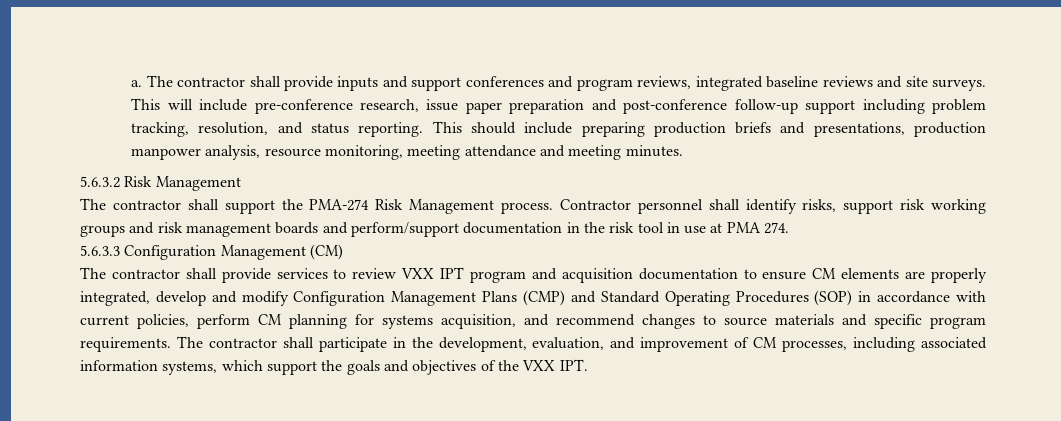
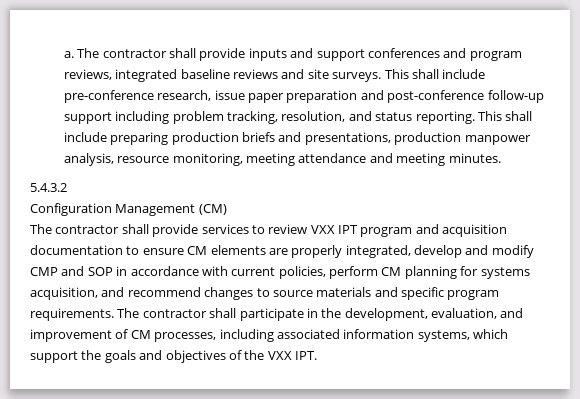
- This will include pre-conference research, issue paper preparation and post-conference follow-up support including problem tracking, resolution, and status reporting.
+ This shall include pre-conference research, issue paper preparation and post-conference follow-up support including problem tracking, resolution, and status reporting.
- This should include preparing production briefs and presentations, production manpower analysis, resource monitoring, meeting attendance and meeting minutes.
+ This shall include preparing production briefs and presentations, production manpower analysis, resource monitoring, meeting attendance and meeting minutes.
- 5.6.3.2 Risk Management
- The contractor shall support the PMA-274 Risk Management process. Contractor personnel shall identify risks, support risk working groups and risk management boards and perform/support documentation in the risk tool in use at PMA 274.
- 5.6.3.3 Configuration Management (CM)
+ 5.4.3.2
+ Configuration Management (CM)
- The contractor shall provide services to review VXX IPT program and acquisition documentation to ensure CM elements are properly integrated, develop and modify Configuration Management Plans (CMP) and Standard Operating Procedures (SOP) in accordance with current policies, perform CM planning for systems acquisition, and recommend changes to source materials and specific program requirements.
+ The contractor shall provide services to review VXX IPT program and acquisition documentation to ensure CM elements are properly integrated, develop and modify CMP and SOP in accordance with current policies, perform CM planning for systems acquisition, and recommend changes to source materials and specific program requirements.

